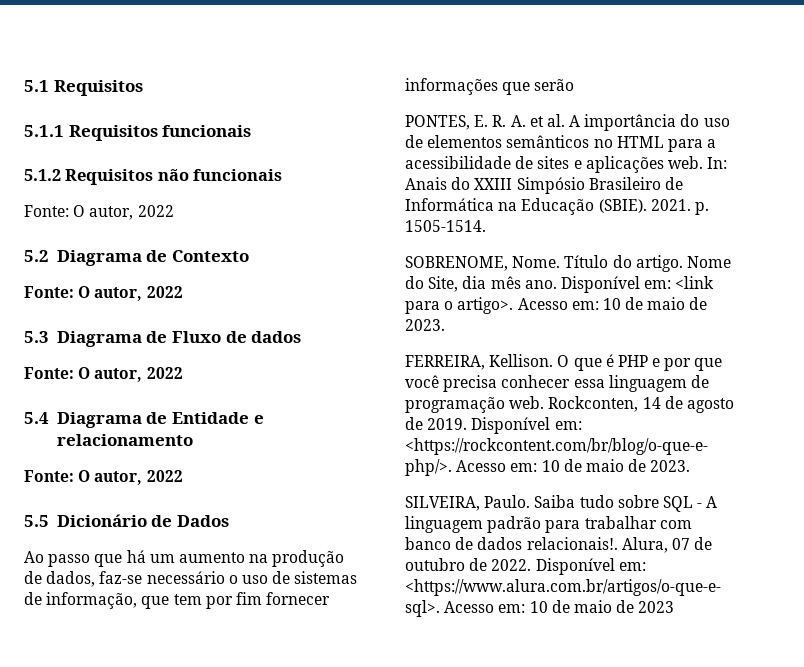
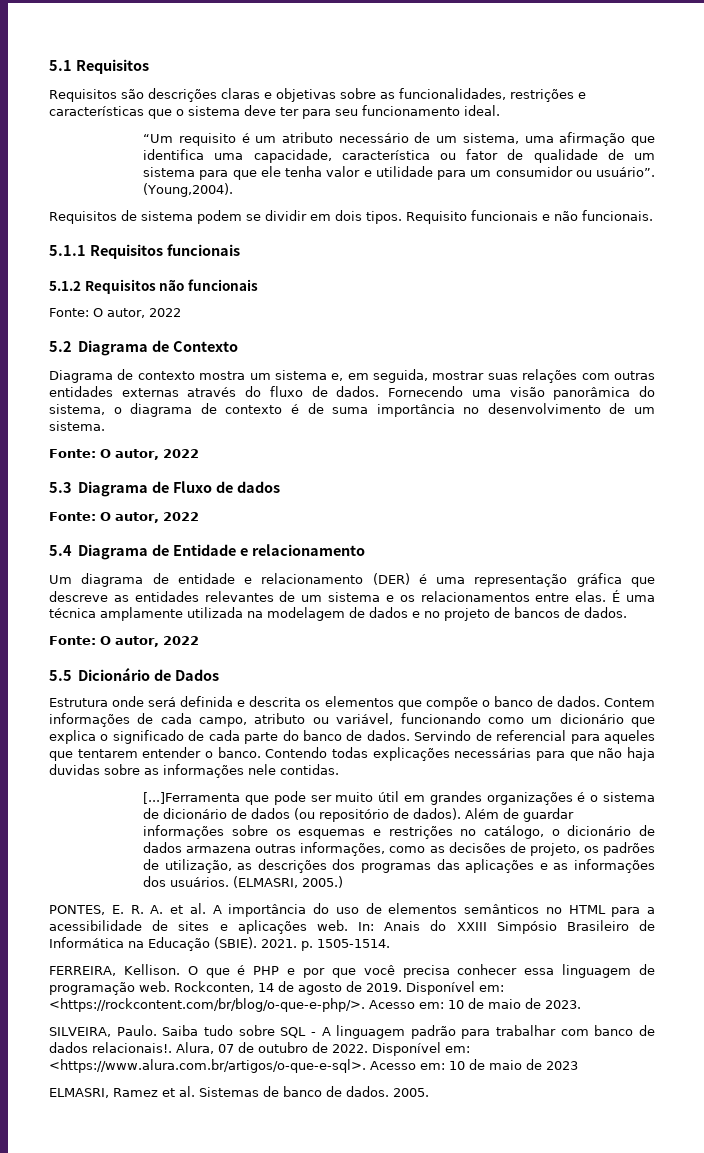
+ Requisitos são descrições claras e objetivas sobre as funcionalidades, restrições e características que o sistema deve ter para seu funcionamento ideal.
+ “Um requisito é um atributo necessário de um sistema, uma afirmação que identifica uma capacidade, característica ou fator de qualidade de um sistema para que ele tenha valor e utilidade para um consumidor ou usuário”. (Young,2004).
+ Requisitos de sistema podem se dividir em dois tipos. Requisito funcionais e não funcionais.
+ Diagrama de contexto mostra um sistema e, em seguida, mostrar suas relações com outras entidades externas através do fluxo de dados. Fornecendo uma visão panorâmica do sistema, o diagrama de contexto é de suma importância no desenvolvimento de um sistema.
+ Um diagrama de entidade e relacionamento (DER) é uma representação gráfica que descreve as entidades relevantes de um sistema e os relacionamentos entre elas. É uma técnica amplamente utilizada na modelagem de dados e no projeto de bancos de dados.
- Ao passo que há um aumento na produção de dados, faz-se necessário o uso de sistemas de informação, que tem por fim fornecer informações que serão
+ Estrutura onde será definida e descrita os elementos que compõe o banco de dados. Contem informações de cada campo, atributo ou variável, funcionando como um dicionário que explica o significado de cada parte do banco de dados. Servindo de referencial para aqueles que tentarem entender o banco. Contendo todas explicações necessárias para que não haja duvidas sobre as informações nele contidas.
+ [...]Ferramenta que pode ser muito útil em grandes organizações é o sistema de dicionário de dados (ou repositório de dados). Além de guardar informações sobre os esquemas e restrições no catálogo, o dicionário de dados armazena outras informações, como as decisões de projeto, os padrões de utilização, as descrições dos programas das aplicações e as informações dos usuários. (ELMASRI, 2005.)
- SOBRENOME, Nome. Título do artigo. Nome do Site, dia mês ano. Disponível em: <link para o artigo>. Acesso em: 10 de maio de 2023.
+ ELMASRI, Ramez et al. Sistemas de banco de dados. 2005.

